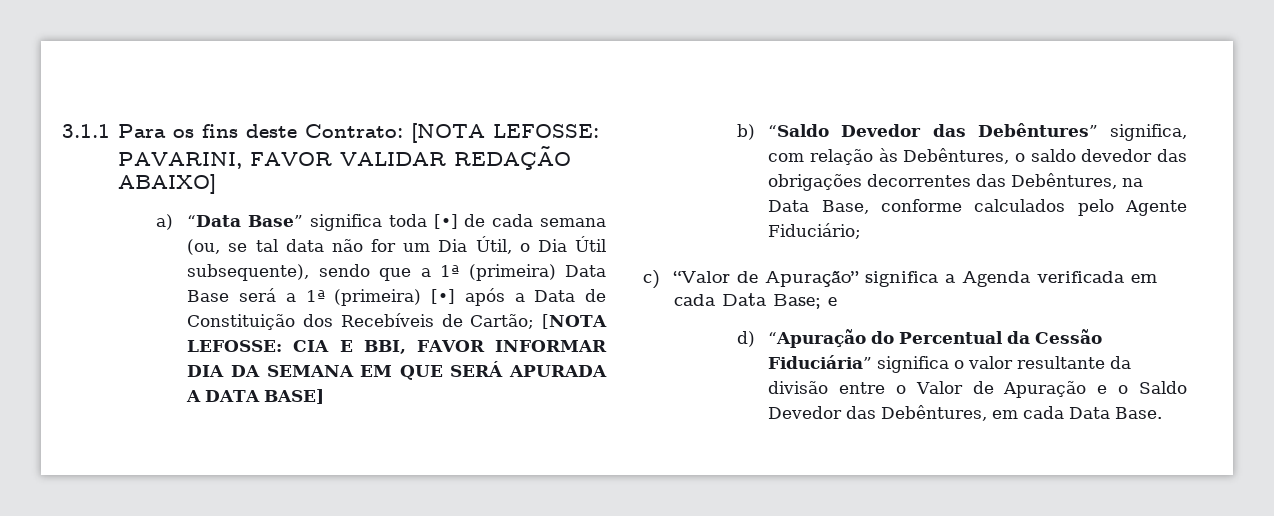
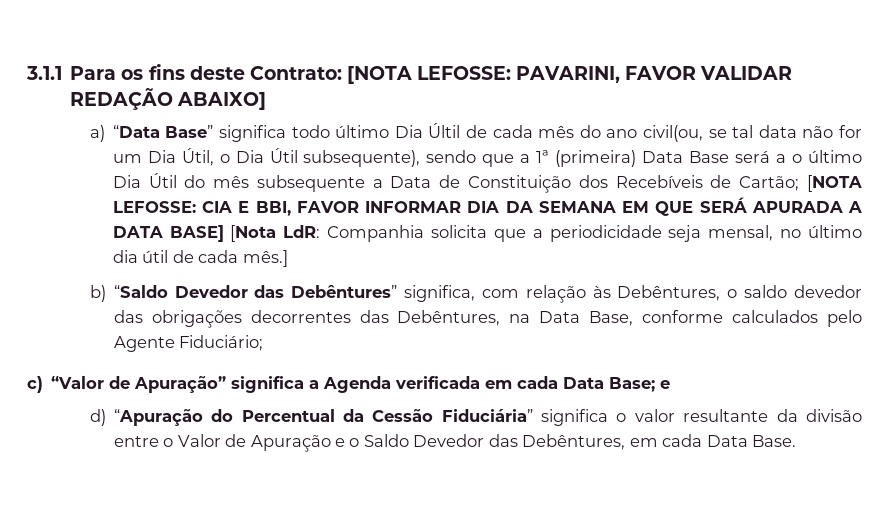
- a) “Data Base” significa toda [•] de cada semana (ou, se tal data não for um Dia Útil, o Dia Útil subsequente), sendo que a 1ª (primeira) Data Base será a 1ª (primeira) [•] após a Data de Constituição dos Recebíveis de Cartão; [NOTA LEFOSSE: CIA E BBI, FAVOR INFORMAR DIA DA SEMANA EM QUE SERÁ APURADA A DATA BASE]
+ a) “Data Base” significa todo último Dia Últil de cada mês do ano civil(ou, se tal data não for um Dia Útil, o Dia Útil subsequente), sendo que a 1ª (primeira) Data Base será a o último Dia Útil do mês subsequente a Data de Constituição dos Recebíveis de Cartão; [NOTA LEFOSSE: CIA E BBI, FAVOR INFORMAR DIA DA SEMANA EM QUE SERÁ APURADA A DATA BASE] [Nota LdR: Companhia solicita que a periodicidade seja mensal, no último dia útil de cada mês.]

